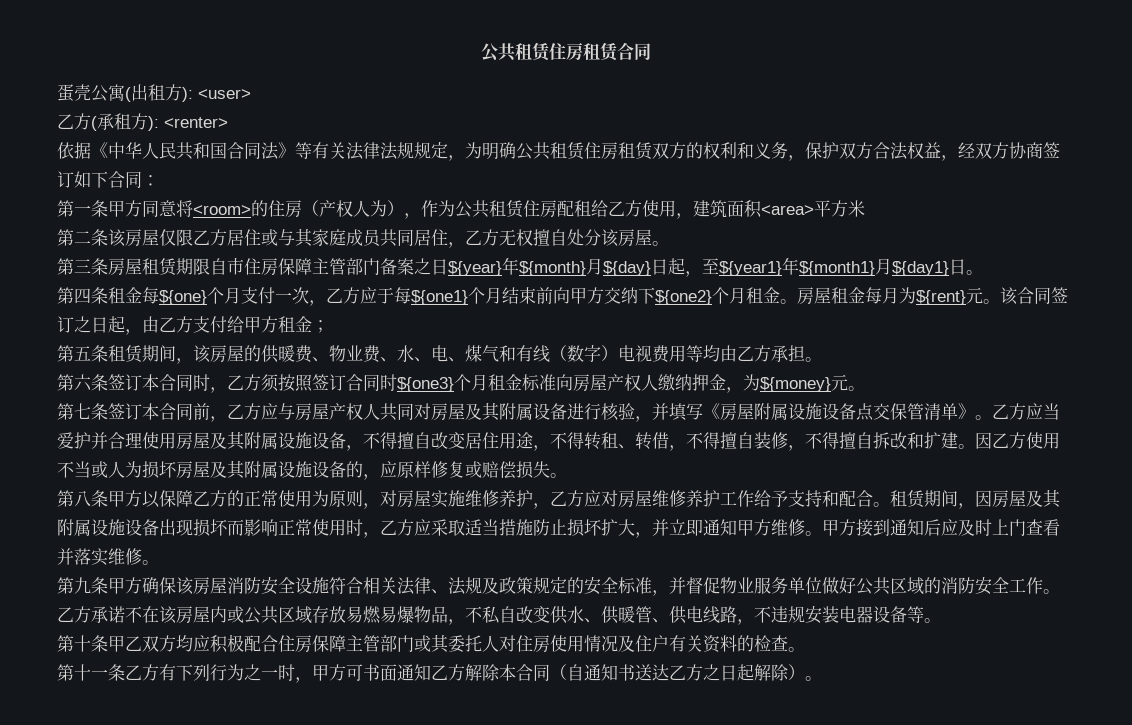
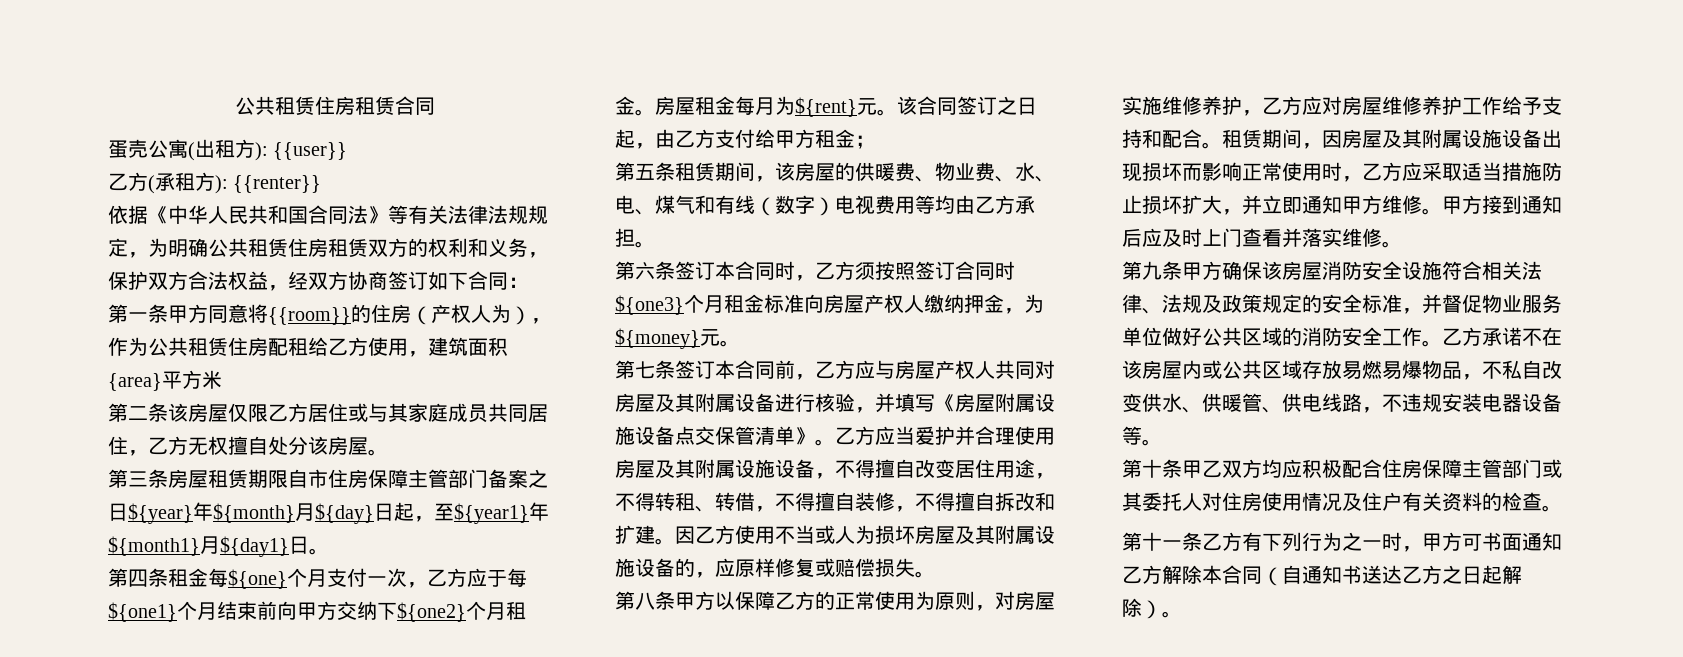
- 蛋壳公寓(出租方): <user>
+ 蛋壳公寓(出租方): {{user}}
- 乙方(承租方): <renter>
+ 乙方(承租方): {{renter}}
- 第一条甲方同意将<room>的住房（产权人为），作为公共租赁住房配租给乙方使用，建筑面积<area>平方米
+ 第一条甲方同意将{{room}}的住房（产权人为），作为公共租赁住房配租给乙方使用，建筑面积{area}平方米

